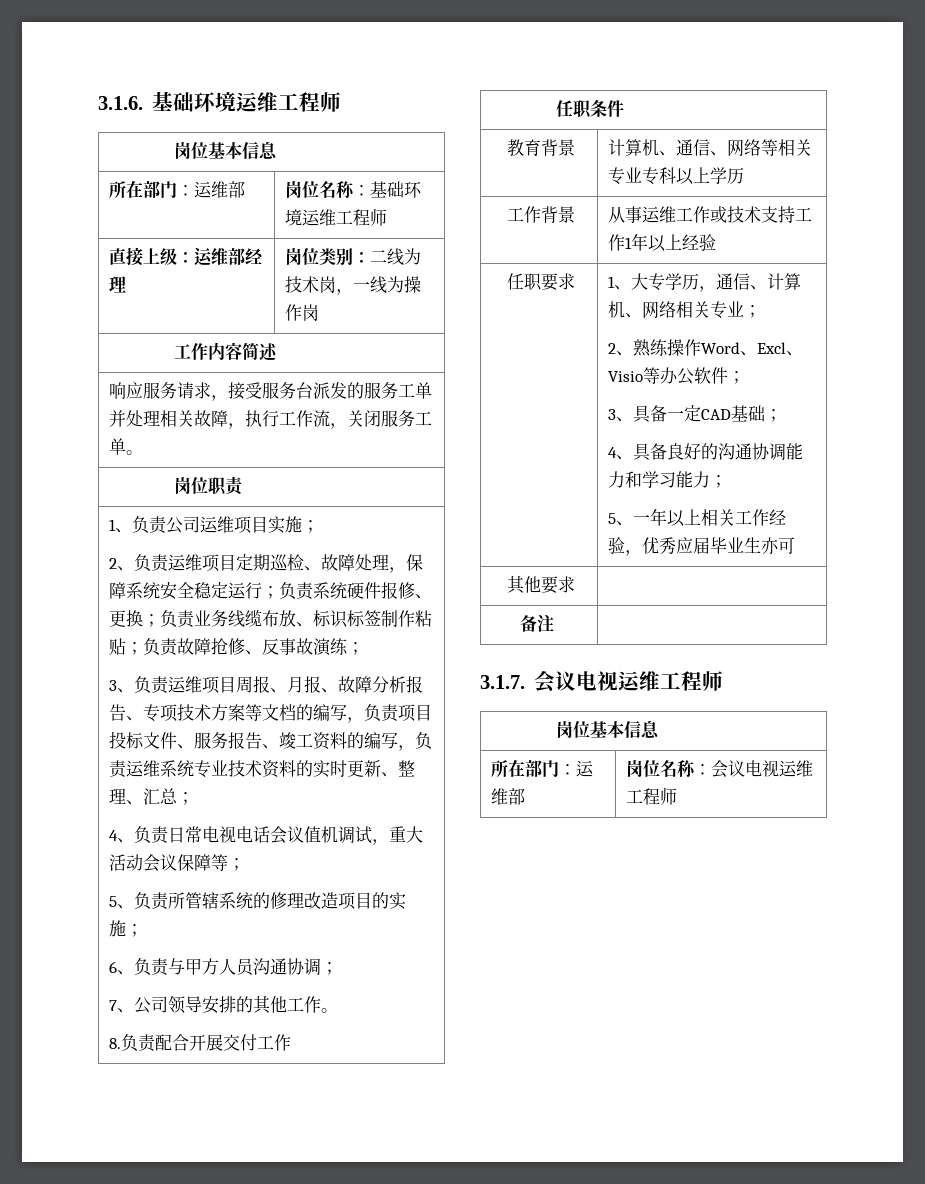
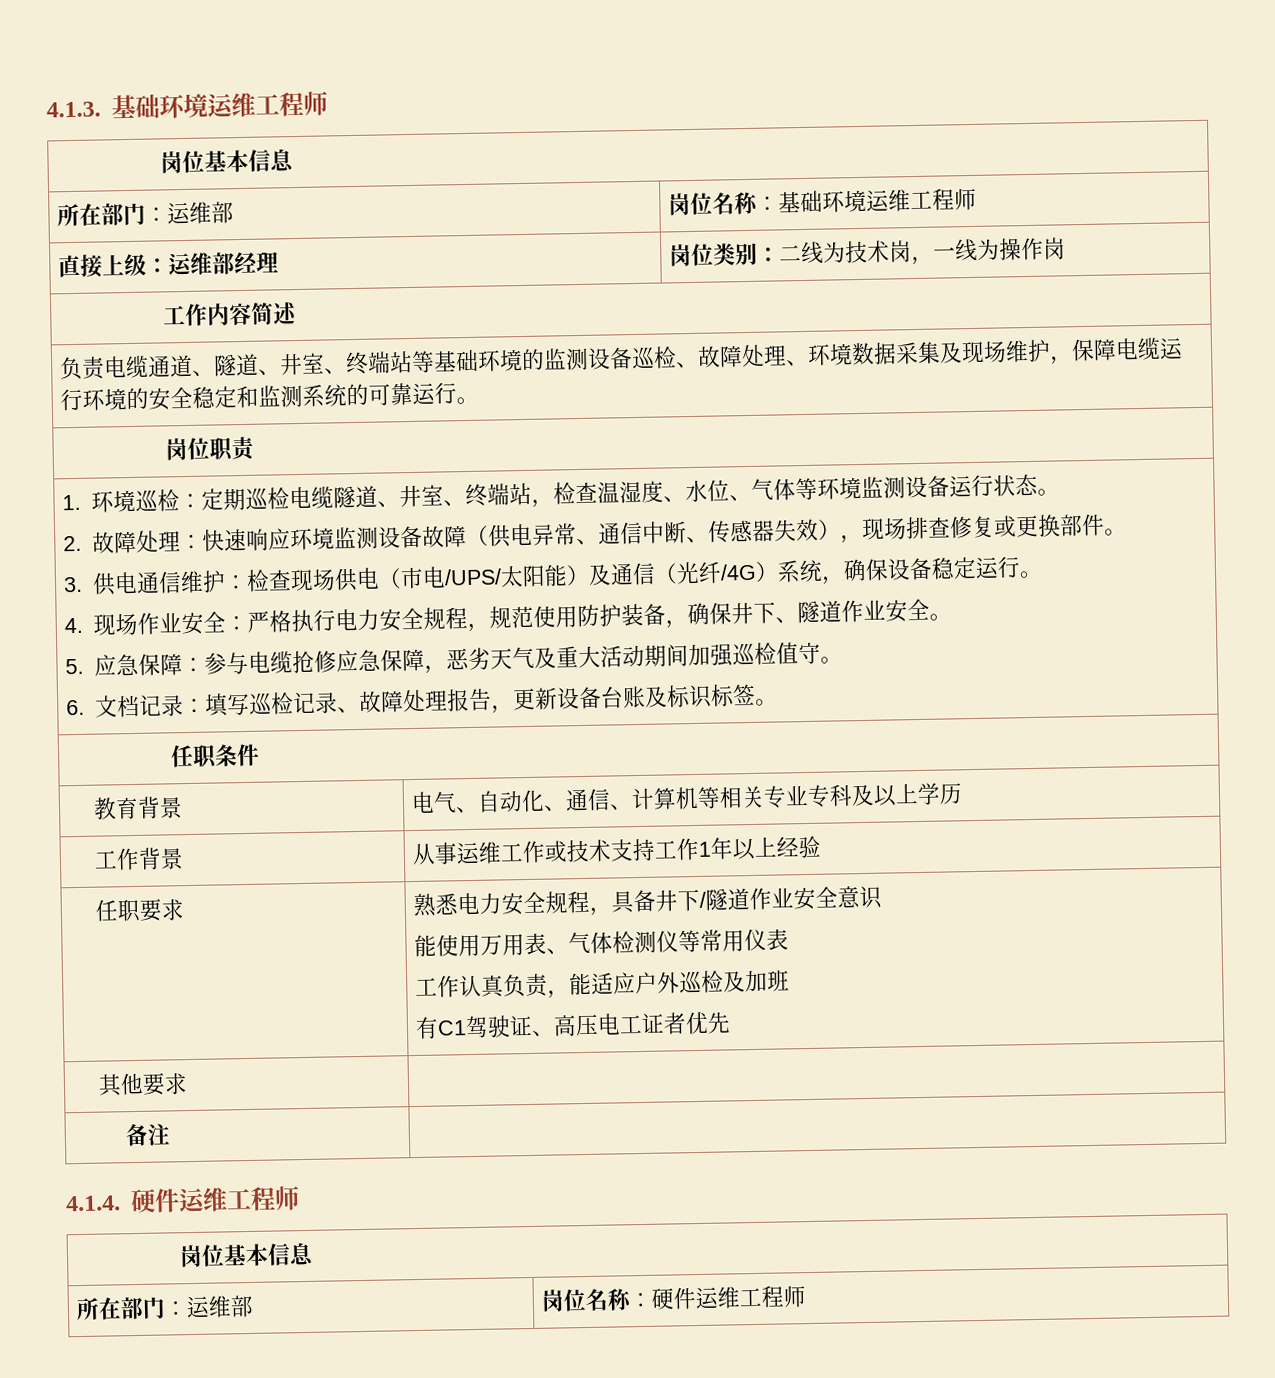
- 3.1.6.基础环境运维工程师
+ 4.1.3.基础环境运维工程师
- 响应服务请求，接受服务台派发的服务工单并处理相关故障，执行工作流，关闭服务工单。
+ 负责电缆通道、隧道、井室、终端站等基础环境的监测设备巡检、故障处理、环境数据采集及现场维护，保障电缆运行环境的安全稳定和监测系统的可靠运行。
  岗位职责
- 1、负责公司运维项目实施；
- 2、负责运维项目定期巡检、故障处理，保障系统安全稳定运行；负责系统硬件报修、更换；负责业务线缆布放、标识标签制作粘贴；负责故障抢修、反事故演练；
- 3、负责运维项目周报、月报、故障分析报告、专项技术方案等文档的编写，负责项目投标文件、服务报告、竣工资料的编写，负责运维系统专业技术资料的实时更新、整理、汇总；
- 4、负责日常电视电话会议值机调试，重大活动会议保障等；
- 5、负责所管辖系统的修理改造项目的实施；
- 6、负责与甲方人员沟通协调；
- 7、公司领导安排的其他工作。
- 8.负责配合开展交付工作
+ 1.环境巡检：定期巡检电缆隧道、井室、终端站，检查温湿度、水位、气体等环境监测设备运行状态。
+ 2.故障处理：快速响应环境监测设备故障（供电异常、通信中断、传感器失效），现场排查修复或更换部件。
+ 3.供电通信维护：检查现场供电（市电/UPS/太阳能）及通信（光纤/4G）系统，确保设备稳定运行。
+ 4.现场作业安全：严格执行电力安全规程，规范使用防护装备，确保井下、隧道作业安全。
+ 5.应急保障：参与电缆抢修应急保障，恶劣天气及重大活动期间加强巡检值守。
+ 6.文档记录：填写巡检记录、故障处理报告，更新设备台账及标识标签。
- 教育背景 | 计算机、通信、网络等相关专业专科以上学历
+ 教育背景 | 电气、自动化、通信、计算机等相关专业专科及以上学历
- 1、大专学历，通信、计算机、网络相关专业；
- 2、熟练操作Word、Excl、Visio等办公软件；
- 3、具备一定CAD基础；
- 4、具备良好的沟通协调能力和学习能力；
- 5、一年以上相关工作经验，优秀应届毕业生亦可
+ 熟悉电力安全规程，具备井下/隧道作业安全意识
+ 能使用万用表、气体检测仪等常用仪表
+ 工作认真负责，能适应户外巡检及加班
+ 有C1驾驶证、高压电工证者优先
- 3.1.7.会议电视运维工程师
+ 4.1.4.硬件运维工程师
- 所在部门：运维部 | 岗位名称：会议电视运维工程师
+ 所在部门：运维部 | 岗位名称：硬件运维工程师

